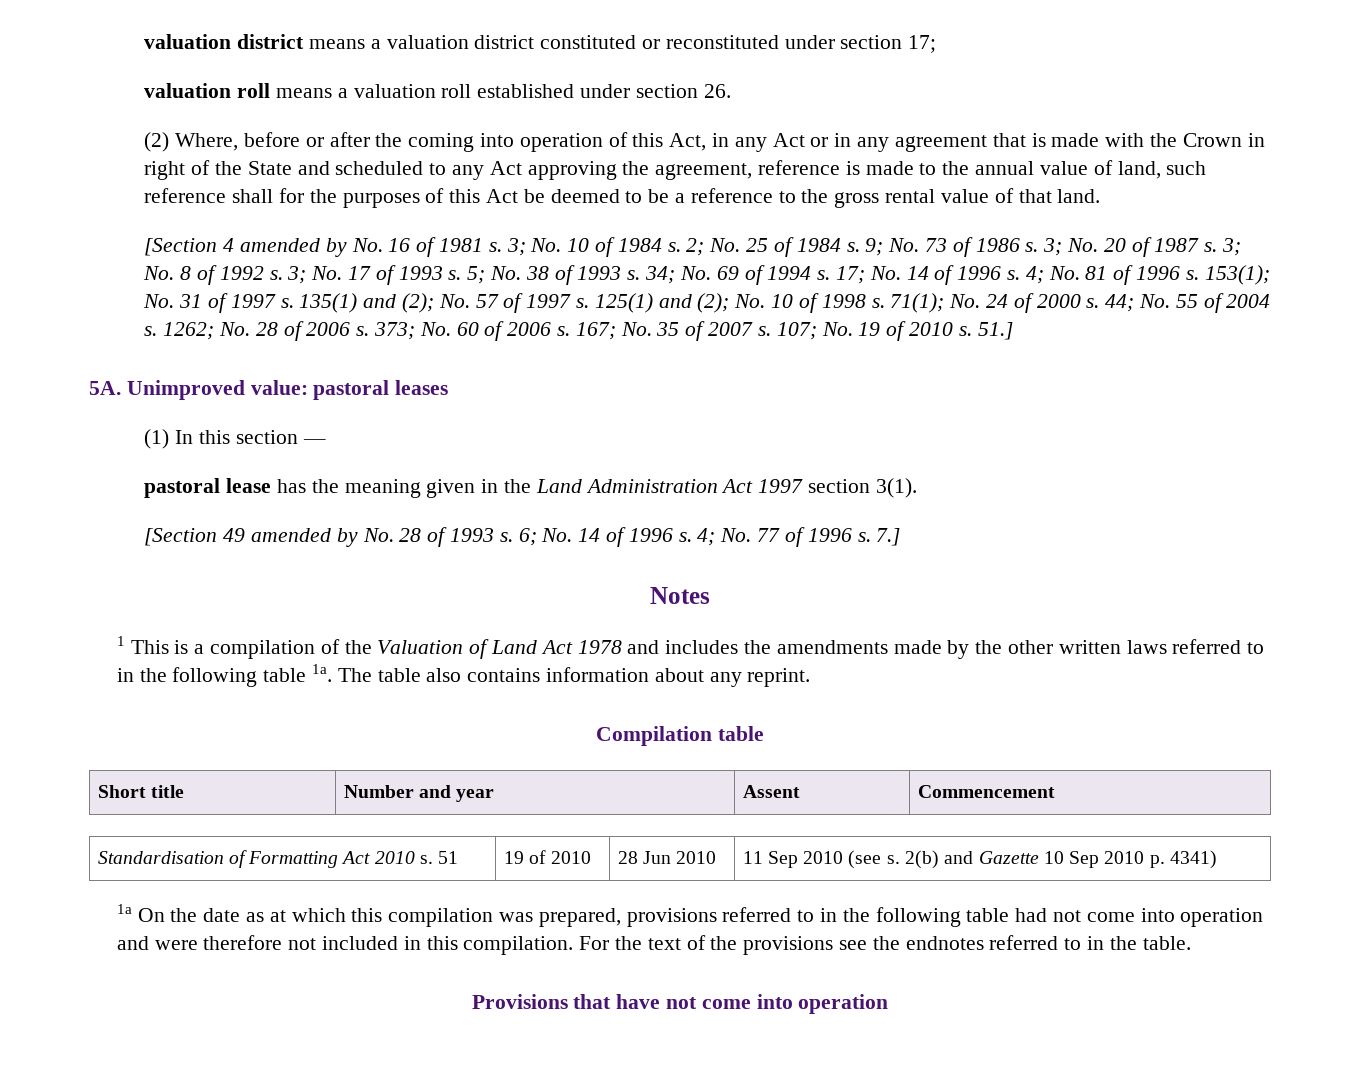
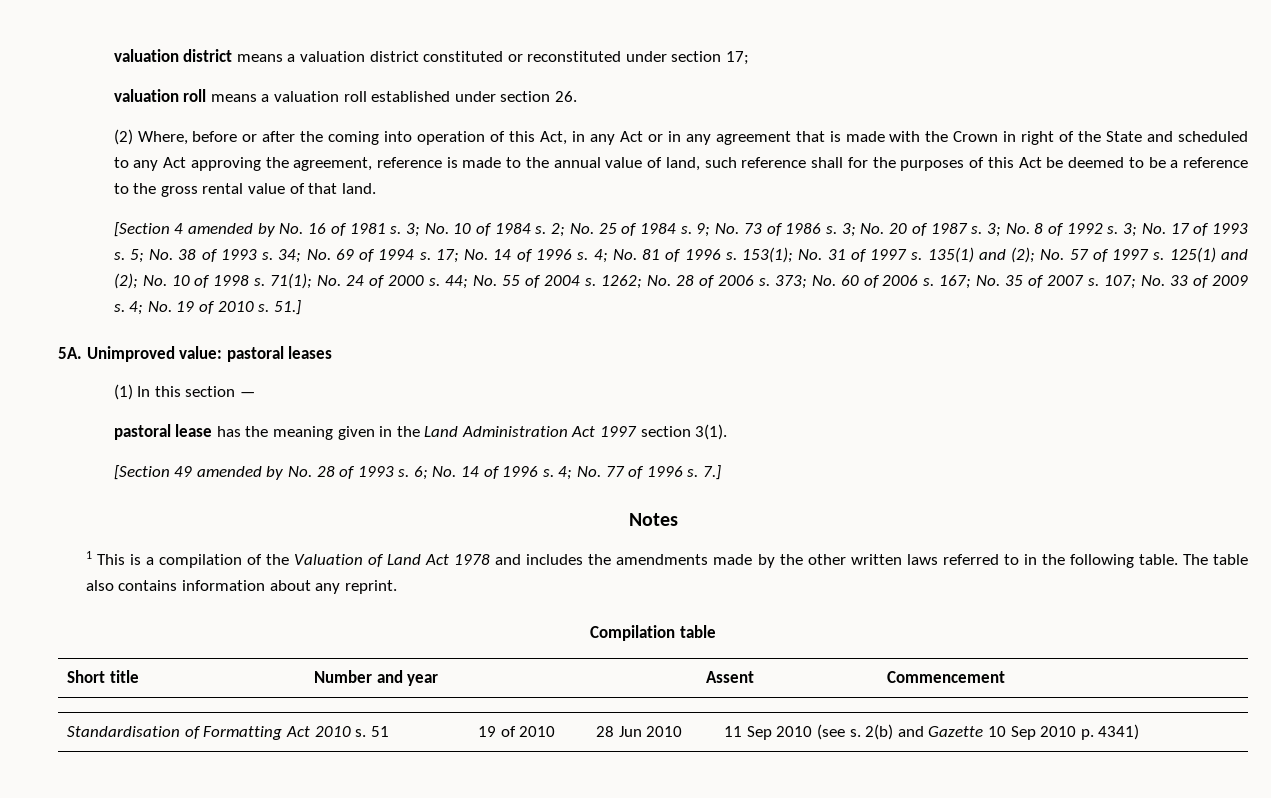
- 107; No. 19 of 2010 s.
+ 107; No. 33 of 2009 s. 4; No. 19 of 2010 s.
- 1 This is a compilation of the Valuation of Land Act 1978 and includes the amendments made by the other written laws referred to in the following table 1a.
+ 1 This is a compilation of the Valuation of Land Act 1978 and includes the amendments made by the other written laws referred to in the following table.
- 1a On the date as at which this compilation was prepared, provisions referred to in the following table had not come into operation and were therefore not included in this compilation. For the text of the provisions see the endnotes referred to in the table.
- Provisions that have not come into operation

